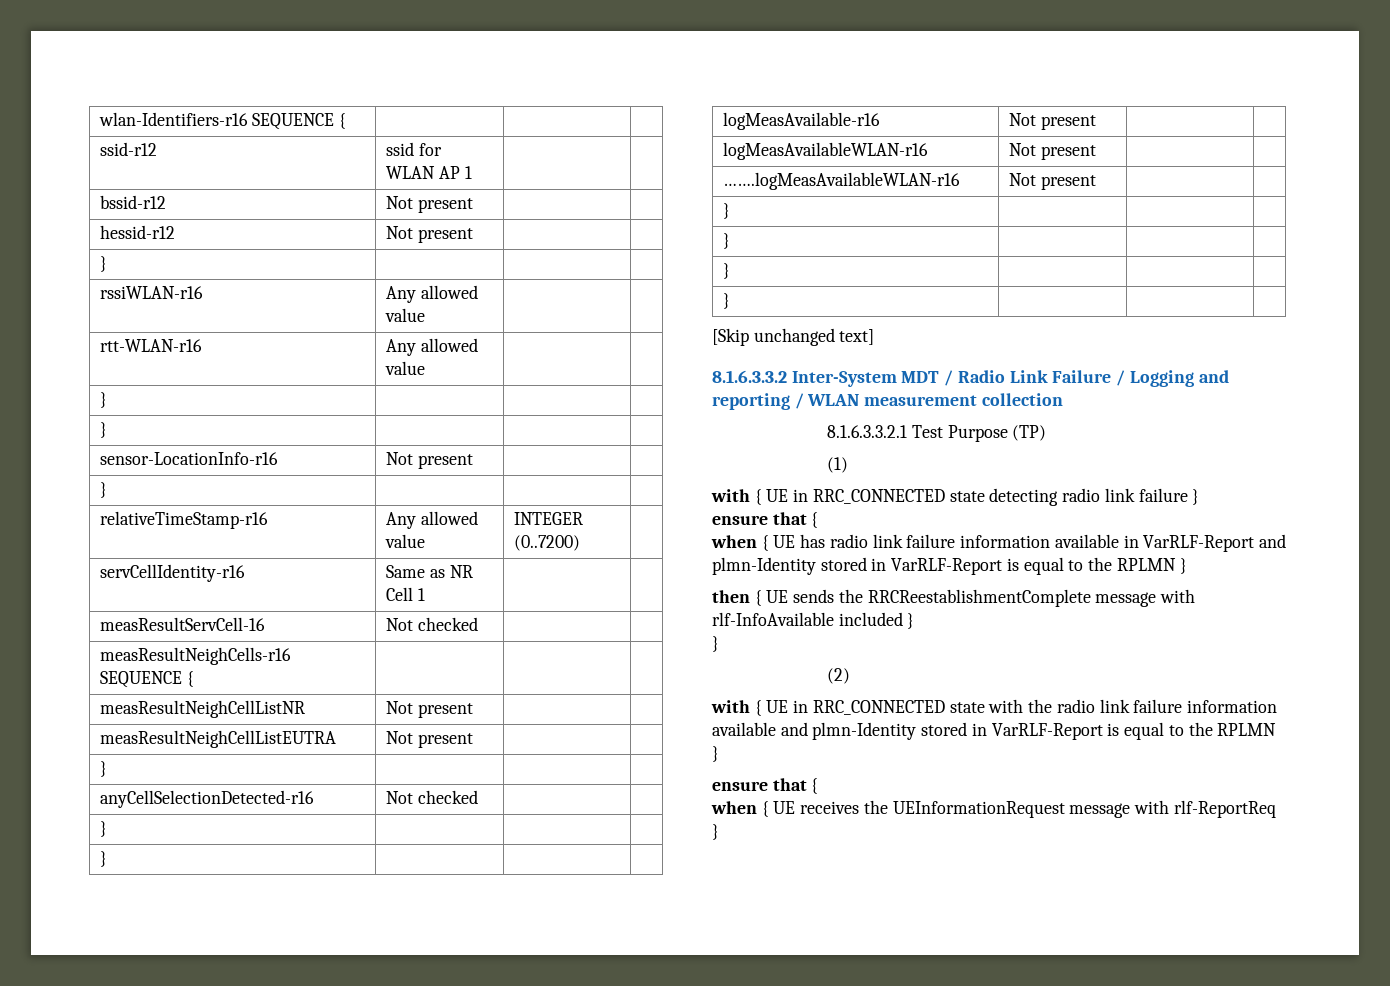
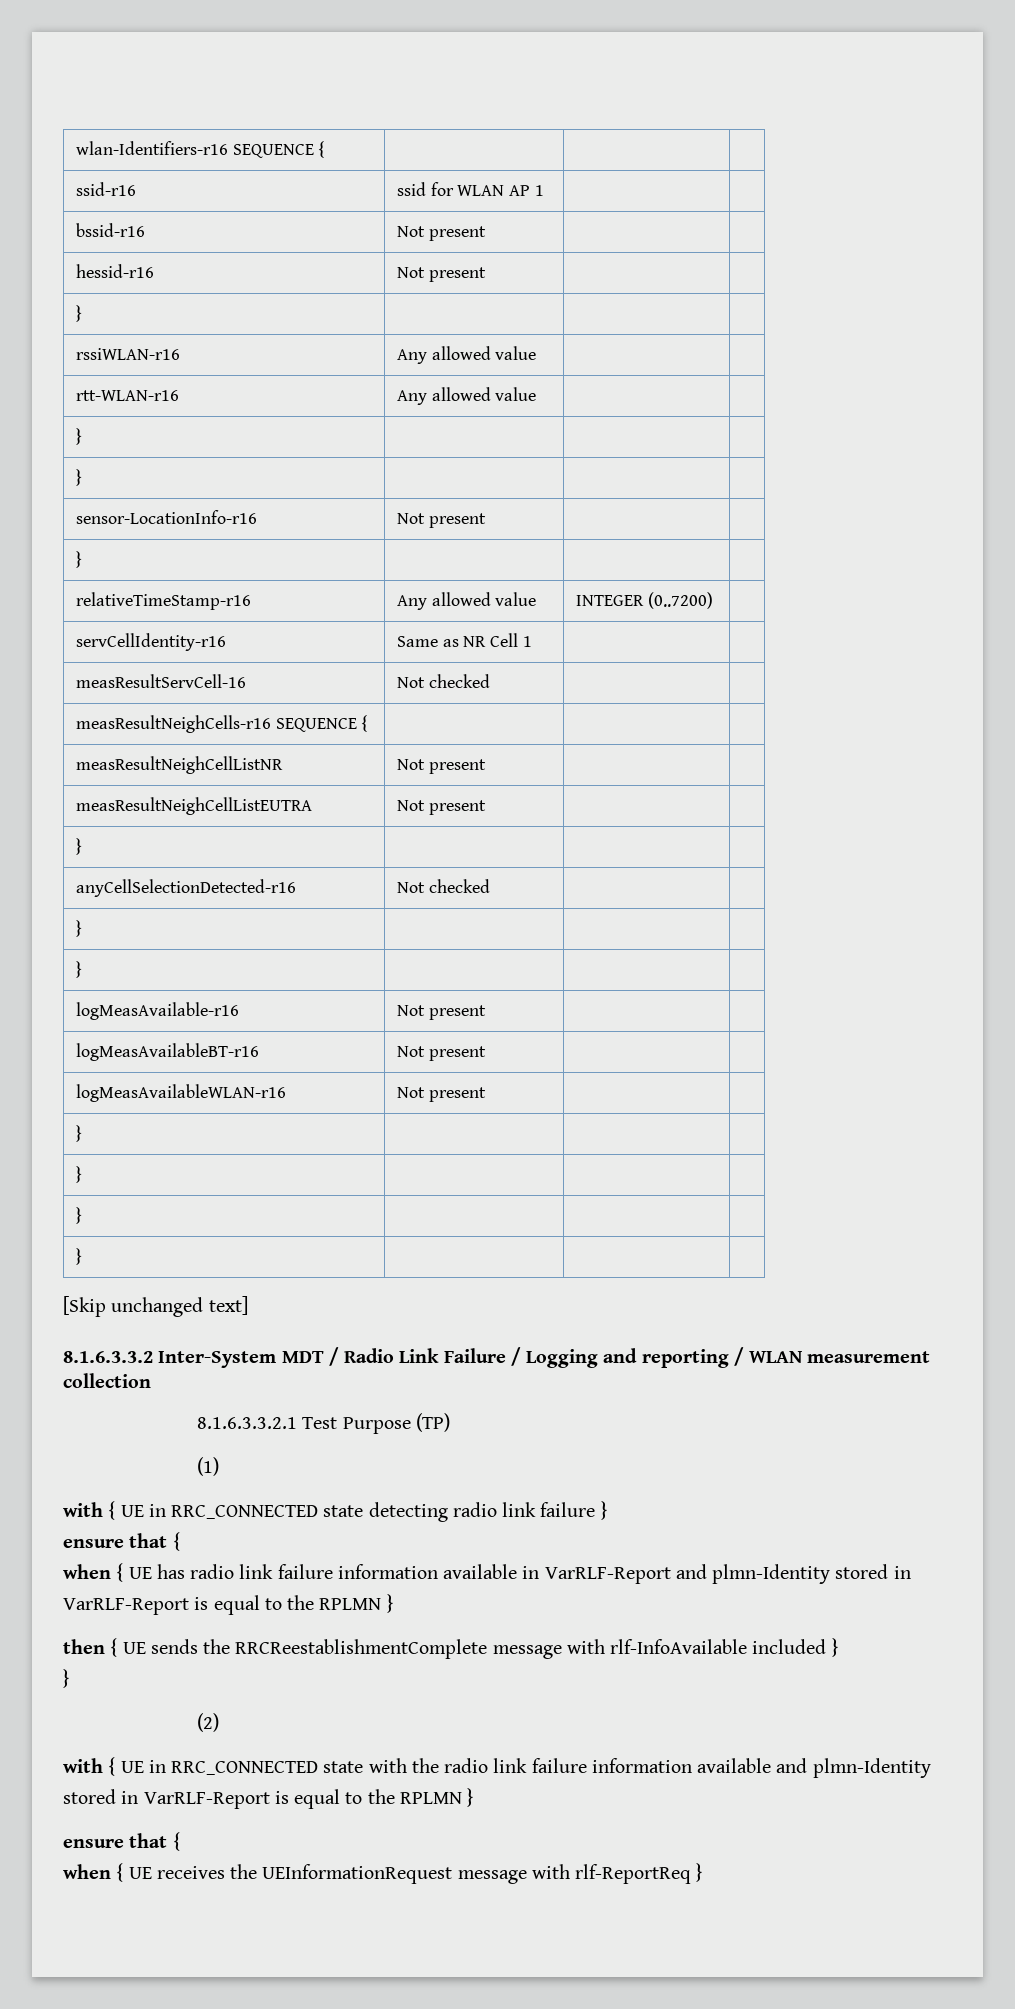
- ssid-r12 | ssid for WLAN AP 1 | |
+ ssid-r16 | ssid for WLAN AP 1 | |
- bssid-r12 | Not present | |
- hessid-r12 | Not present | |
+ bssid-r16 | Not present | |
+ hessid-r16 | Not present | |
+ logMeasAvailableBT-r16 | Not present | |
  logMeasAvailableWLAN-r16 | Not present | |
- …….logMeasAvailableWLAN-r16 | Not present | |

